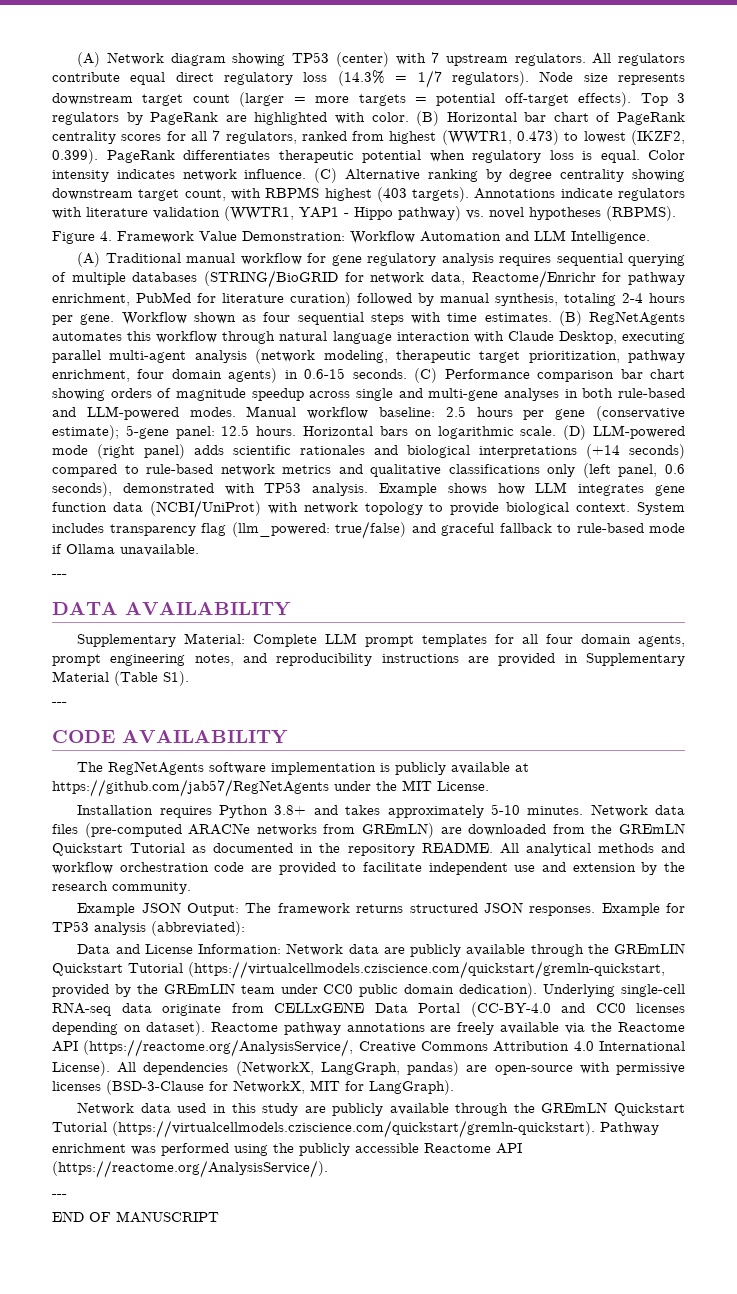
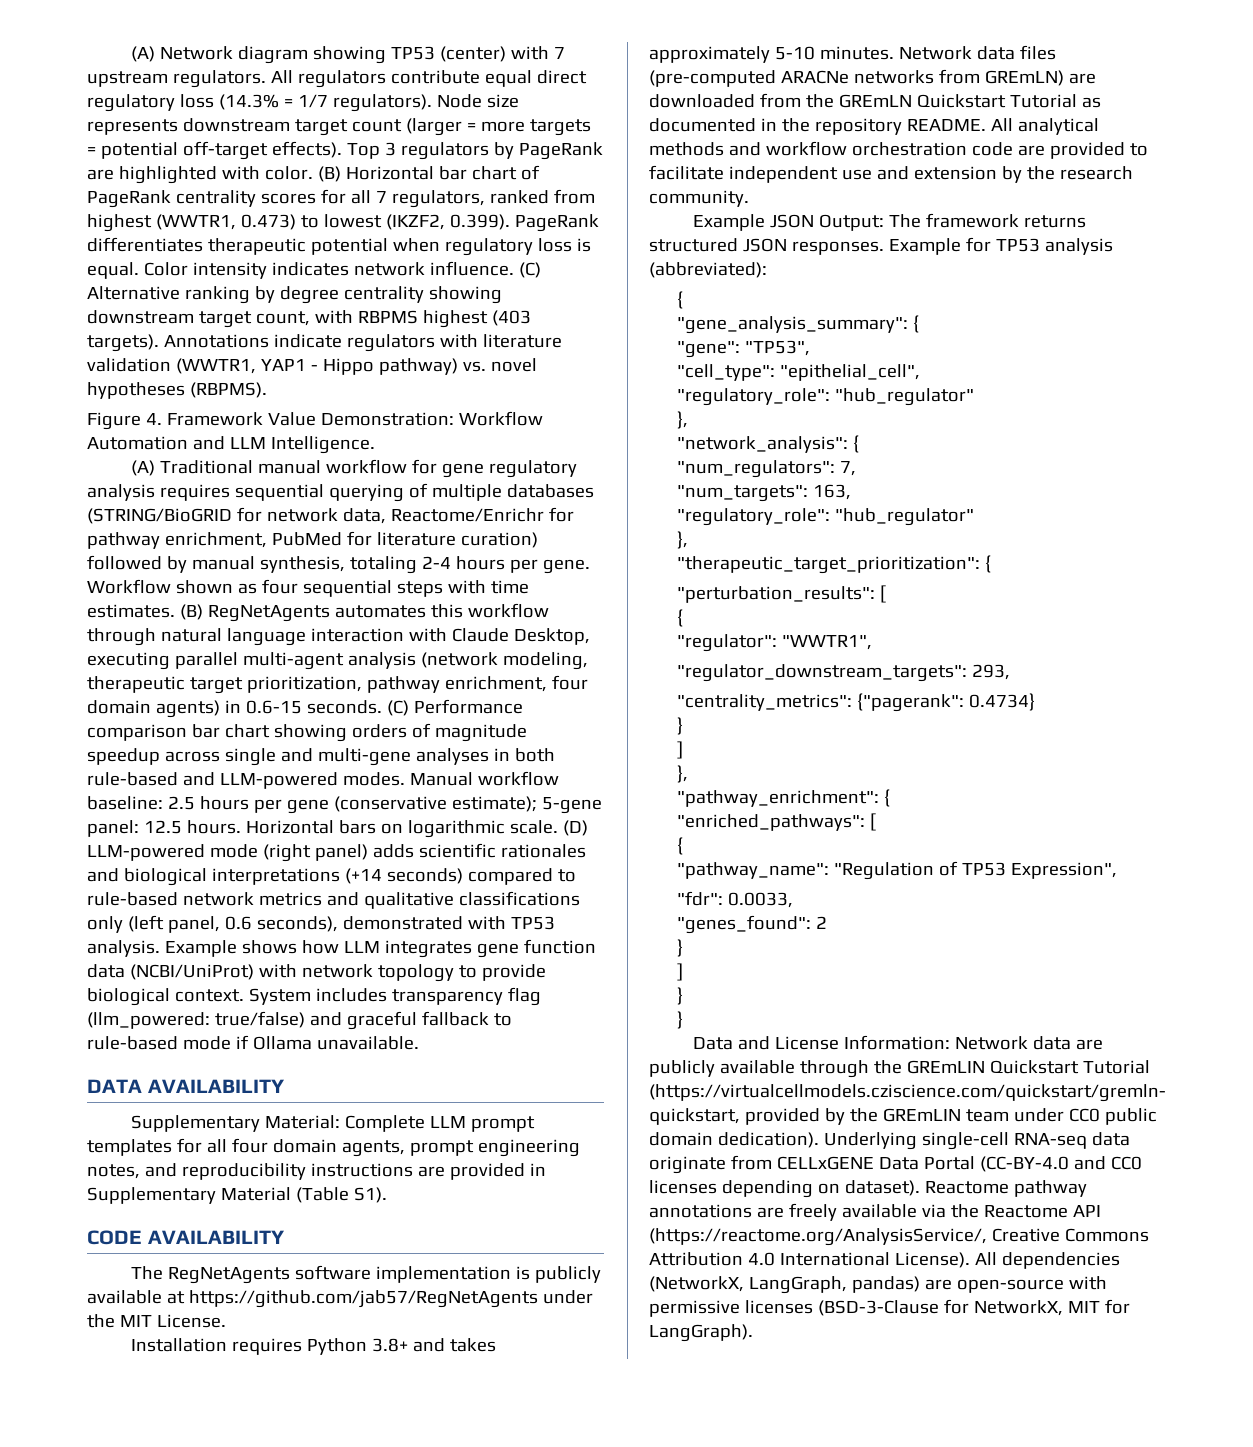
  System includes transparency flag (llm_powered: true/false) and graceful fallback to rule-based mode if Ollama unavailable.
- ---
  Supplementary Material: Complete LLM prompt templates for all four domain agents, prompt engineering notes, and reproducibility instructions are provided in Supplementary Material (Table S1).
- ---
  Example for TP53 analysis (abbreviated):
+ {
+ "gene_analysis_summary": {
+ "gene": "TP53",
+ "cell_type": "epithelial_cell",
+ "regulatory_role": "hub_regulator"
+ },
+ "network_analysis": {
+ "num_regulators": 7,
+ "num_targets": 163,
+ "regulatory_role": "hub_regulator"
+ },
+ "therapeutic_target_prioritization": {
+ "perturbation_results": [
+ {
+ "regulator": "WWTR1",
+ "regulator_downstream_targets": 293,
+ "centrality_metrics": {"pagerank": 0.4734}
+ }
+ ]
+ },
+ "pathway_enrichment": {
+ "enriched_pathways": [
+ {
+ "pathway_name": "Regulation of TP53 Expression",
+ "fdr": 0.0033,
+ "genes_found": 2
+ }
+ ]
+ }
+ }
- Network data used in this study are publicly available through the GREmLN Quickstart Tutorial (https://virtualcellmodels.cziscience.com/quickstart/gremln-quickstart). Pathway enrichment was performed using the publicly accessible Reactome API (https://reactome.org/AnalysisService/).
- ---
- END OF MANUSCRIPT

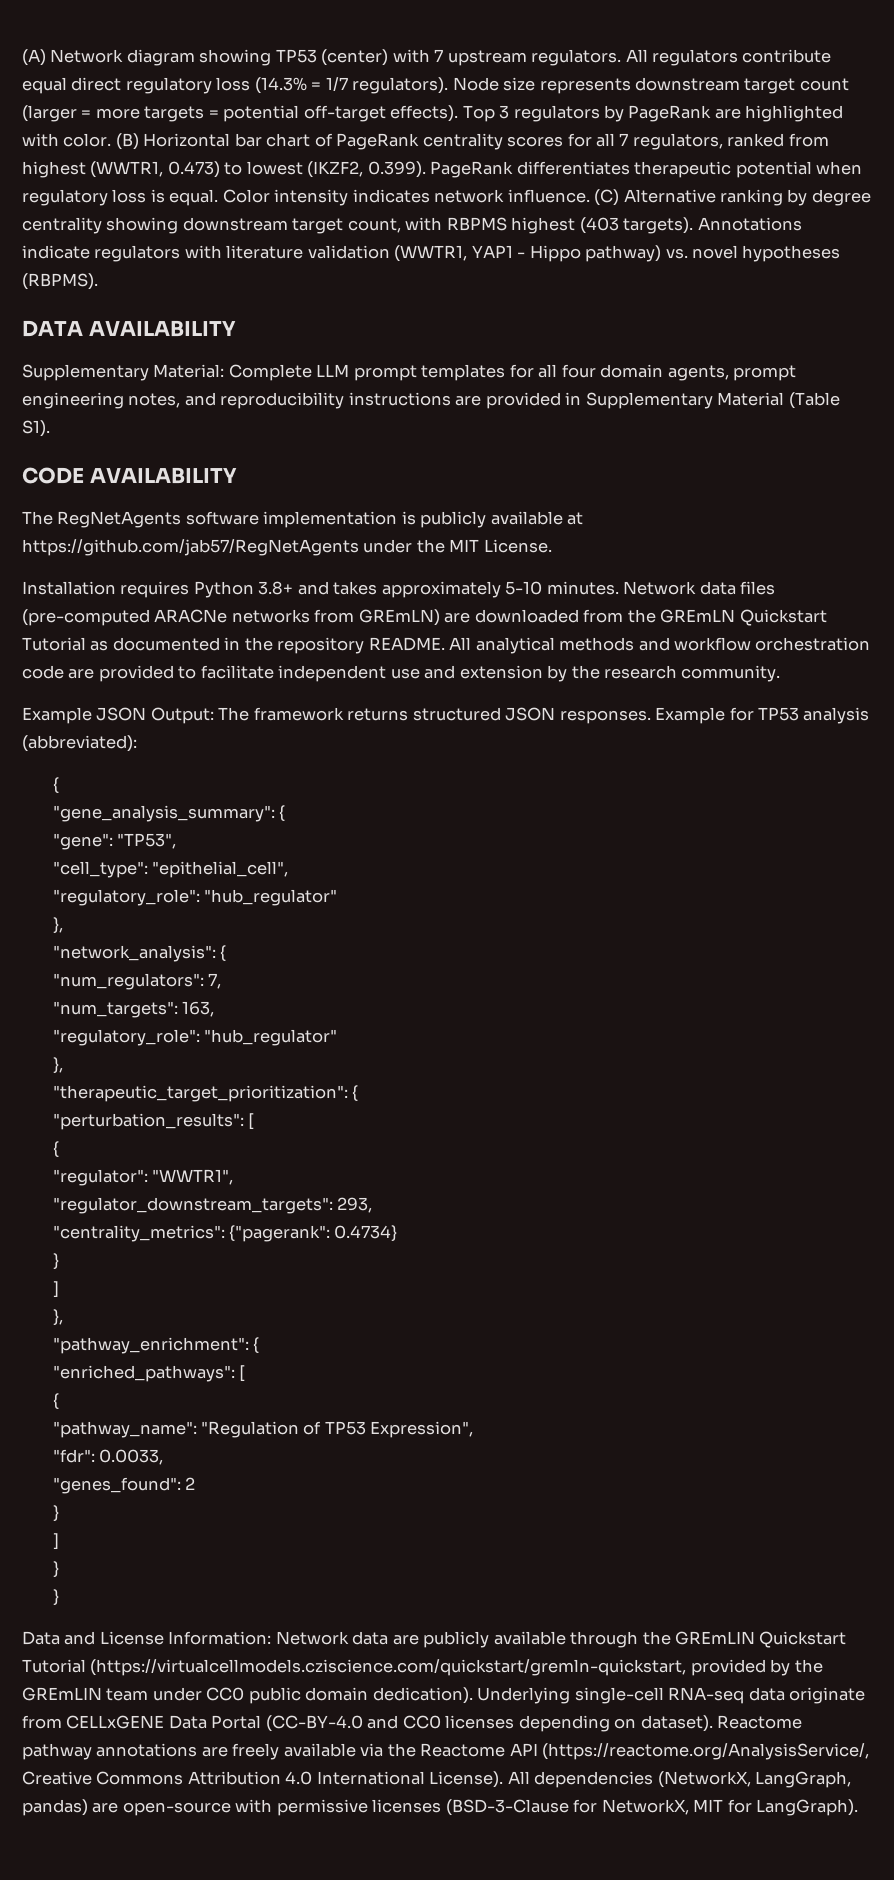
- Figure 4. Framework Value Demonstration: Workflow Automation and LLM Intelligence.
- (A) Traditional manual workflow for gene regulatory analysis requires sequential querying of multiple databases (STRING/BioGRID for network data, Reactome/Enrichr for pathway enrichment, PubMed for literature curation) followed by manual synthesis, totaling 2-4 hours per gene. Workflow shown as four sequential steps with time estimates. (B) RegNetAgents automates this workflow through natural language interaction with Claude Desktop, executing parallel multi-agent analysis (network modeling, therapeutic target prioritization, pathway enrichment, four domain agents) in 0.6-15 seconds. (C) Performance comparison bar chart showing orders of magnitude speedup across single and multi-gene analyses in both rule-based and LLM-powered modes. Manual workflow baseline: 2.5 hours per gene (conservative estimate); 5-gene panel: 12.5 hours. Horizontal bars on logarithmic scale. (D) LLM-powered mode (right panel) adds scientific rationales and biological interpretations (+14 seconds) compared to rule-based network metrics and qualitative classifications only (left panel, 0.6 seconds), demonstrated with TP53 analysis. Example shows how LLM integrates gene function data (NCBI/UniProt) with network topology to provide biological context. System includes transparency flag (llm_powered: true/false) and graceful fallback to rule-based mode if Ollama unavailable.

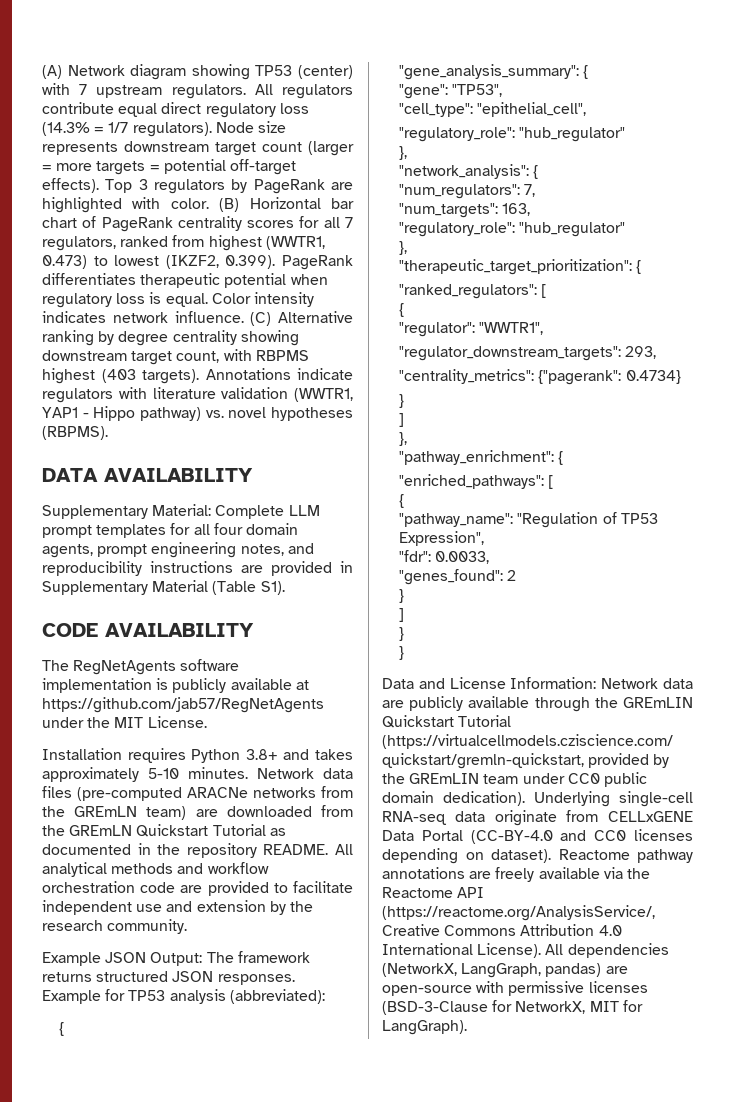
- Network data files (pre-computed ARACNe networks from GREmLN) are downloaded from the GREmLN Quickstart Tutorial as documented in the repository README.
+ Network data files (pre-computed ARACNe networks from the GREmLN team) are downloaded from the GREmLN Quickstart Tutorial as documented in the repository README.
- "perturbation_results": [
+ "ranked_regulators": [

